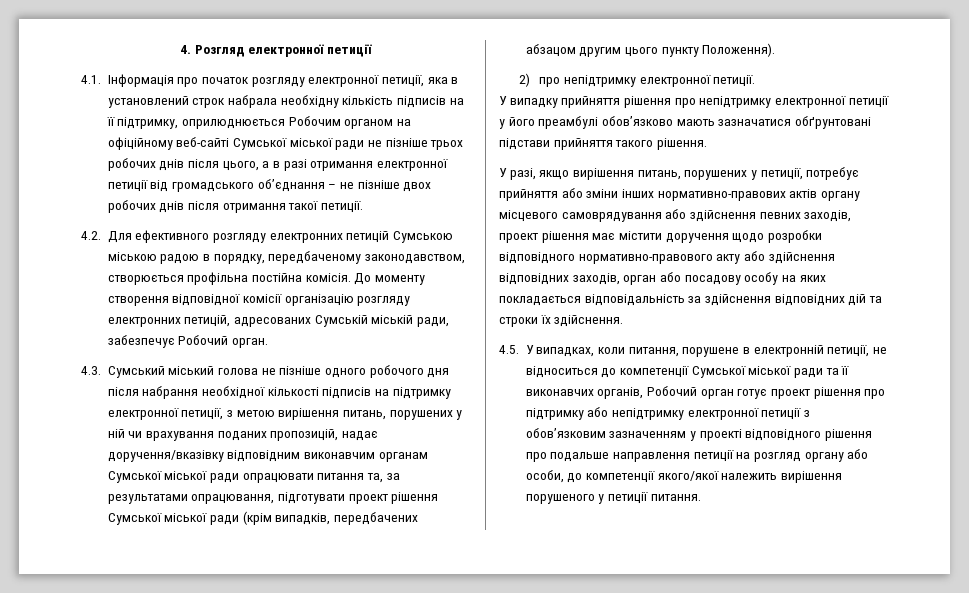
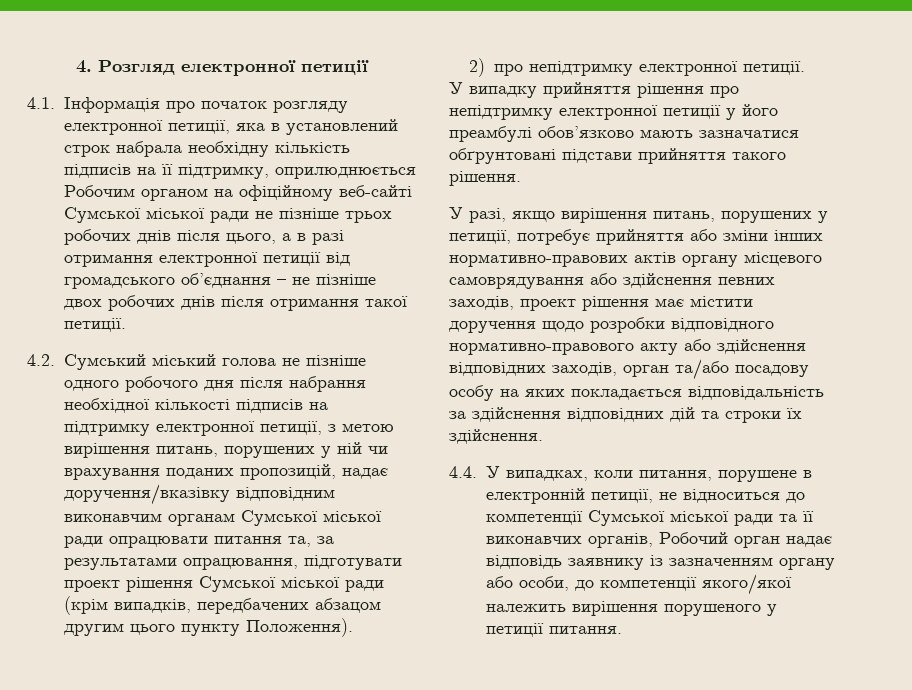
- 4.2. Для ефективного розгляду електронних петицій Сумською міською радою в порядку, передбаченому законодавством, створюється профільна постійна комісія. До моменту створення відповідної комісії організацію розгляду електронних петицій, адресованих Сумській міській ради, забезпечує Робочий орган.
- 4.3. Сумський міський голова не пізніше одного робочого дня після набрання необхідної кількості підписів на підтримку електронної петиції, з метою вирішення питань, порушених у ній чи врахування поданих пропозицій, надає доручення/вказівку відповідним виконавчим органам Сумської міської ради опрацювати питання та, за результатами опрацювання, підготувати проект рішення Сумської міської ради (крім випадків, передбачених абзацом другим цього пункту Положення).
+ 4.2. Сумський міський голова не пізніше одного робочого дня після набрання необхідної кількості підписів на підтримку електронної петиції, з метою вирішення питань, порушених у ній чи врахування поданих пропозицій, надає доручення/вказівку відповідним виконавчим органам Сумської міської ради опрацювати питання та, за результатами опрацювання, підготувати проект рішення Сумської міської ради (крім випадків, передбачених абзацом другим цього пункту Положення).
- У разі, якщо вирішення питань, порушених у петиції, потребує прийняття або зміни інших нормативно-правових актів органу місцевого самоврядування або здійснення певних заходів, проект рішення має містити доручення щодо розробки відповідного нормативно-правового акту або здійснення відповідних заходів, орган або посадову особу на яких покладається відповідальність за здійснення відповідних дій та строки їх здійснення.
+ У разі, якщо вирішення питань, порушених у петиції, потребує прийняття або зміни інших нормативно-правових актів органу місцевого самоврядування або здійснення певних заходів, проект рішення має містити доручення щодо розробки відповідного нормативно-правового акту або здійснення відповідних заходів, орган та/або посадову особу на яких покладається відповідальність за здійснення відповідних дій та строки їх здійснення.
- 4.5. У випадках, коли питання, порушене в електронній петиції, не відноситься до компетенції Сумської міської ради та її виконавчих органів, Робочий орган готує проект рішення про підтримку або непідтримку електронної петиції з обов’язковим зазначенням у проекті відповідного рішення про подальше направлення петиції на розгляд органу або особи, до компетенції якого/якої належить вирішення порушеного у петиції питання.
+ 4.4. У випадках, коли питання, порушене в електронній петиції, не відноситься до компетенції Сумської міської ради та її виконавчих органів, Робочий орган надає відповідь заявнику із зазначенням органу або особи, до компетенції якого/якої належить вирішення порушеного у петиції питання.

